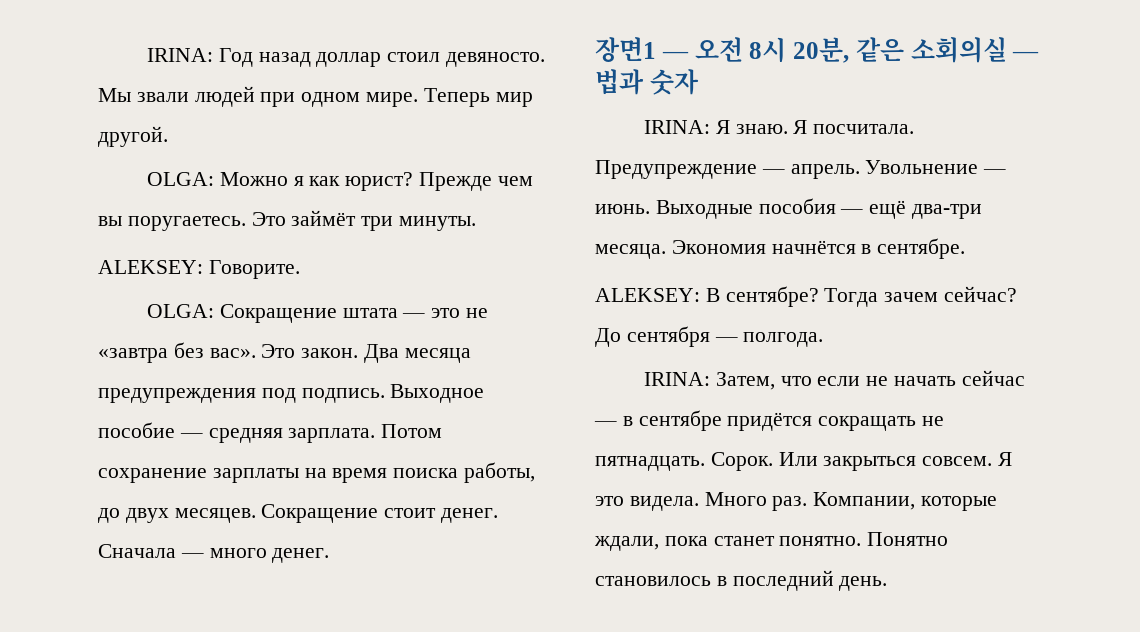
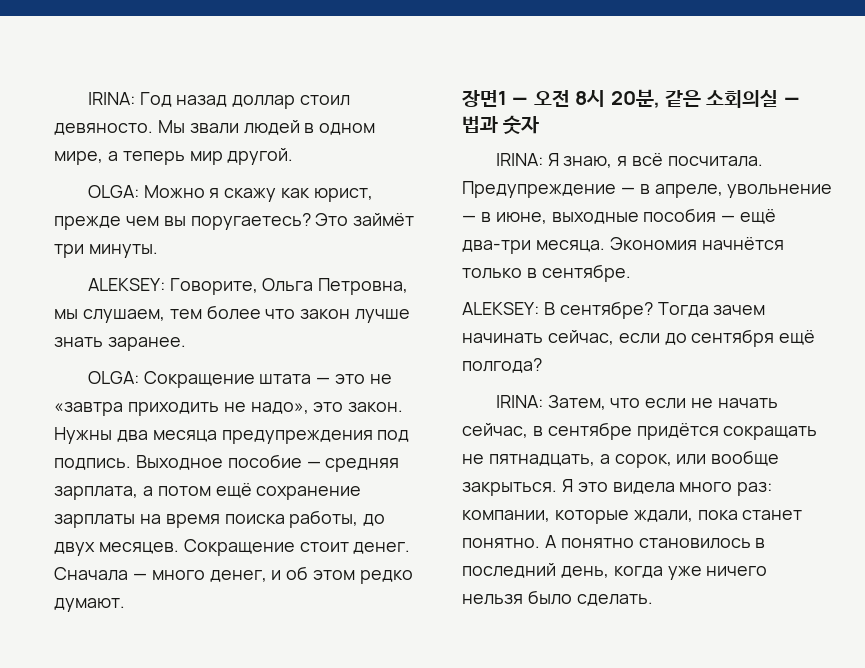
- Мы звали людей при одном мире. Теперь мир другой.
+ Мы звали людей в одном мире, а теперь мир другой.
- OLGA: Можно я как юрист? Прежде чем вы поругаетесь.
+ OLGA: Можно я скажу как юрист, прежде чем вы поругаетесь?
- ALEKSEY: Говорите.
+ ALEKSEY: Говорите, Ольга Петровна, мы слушаем, тем более что закон лучше знать заранее.
- OLGA: Сокращение штата — это не «завтра без вас». Это закон. Два месяца предупреждения под подпись.
+ OLGA: Сокращение штата — это не «завтра приходить не надо», это закон. Нужны два месяца предупреждения под подпись.
- Выходное пособие — средняя зарплата. Потом сохранение зарплаты на время поиска работы, до двух месяцев.
+ Выходное пособие — средняя зарплата, а потом ещё сохранение зарплаты на время поиска работы, до двух месяцев.
- Сначала — много денег.
+ Сначала — много денег, и об этом редко думают.
- IRINA: Я знаю. Я посчитала. Предупреждение — апрель. Увольнение — июнь. Выходные пособия — ещё два-три месяца.
+ IRINA: Я знаю, я всё посчитала. Предупреждение — в апреле, увольнение — в июне, выходные пособия — ещё два-три месяца.
- Экономия начнётся в сентябре.
+ Экономия начнётся только в сентябре.
- Тогда зачем сейчас? До сентября — полгода.
+ Тогда зачем начинать сейчас, если до сентября ещё полгода?
- IRINA: Затем, что если не начать сейчас — в сентябре придётся сокращать не пятнадцать. Сорок. Или закрыться совсем. Я это видела. Много раз. Компании, которые ждали, пока станет понятно.
+ IRINA: Затем, что если не начать сейчас, в сентябре придётся сокращать не пятнадцать, а сорок, или вообще закрыться. Я это видела много раз: компании, которые ждали, пока станет понятно.
- Понятно становилось в последний день.
+ А понятно становилось в последний день, когда уже ничего нельзя было сделать.

